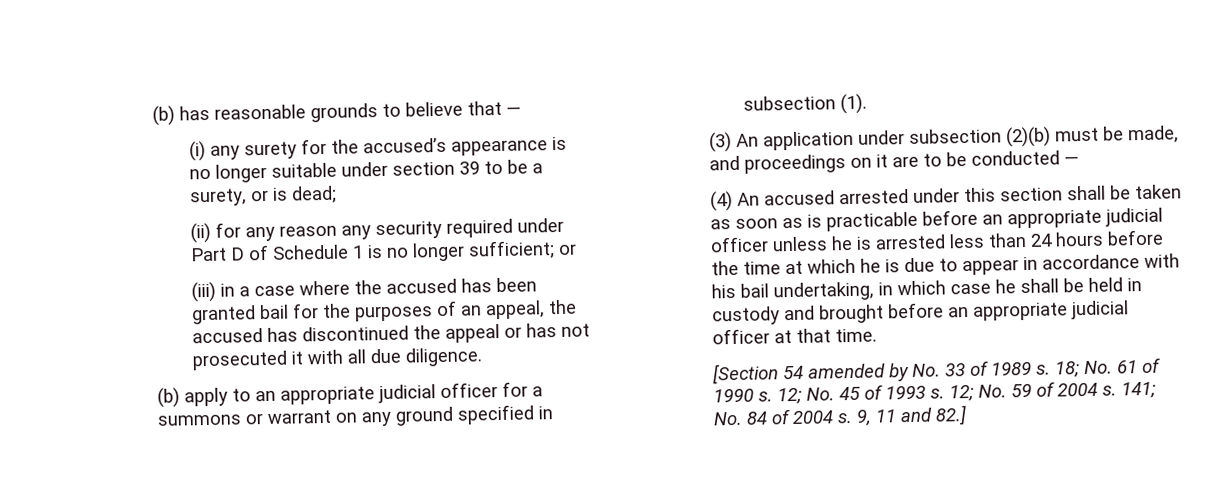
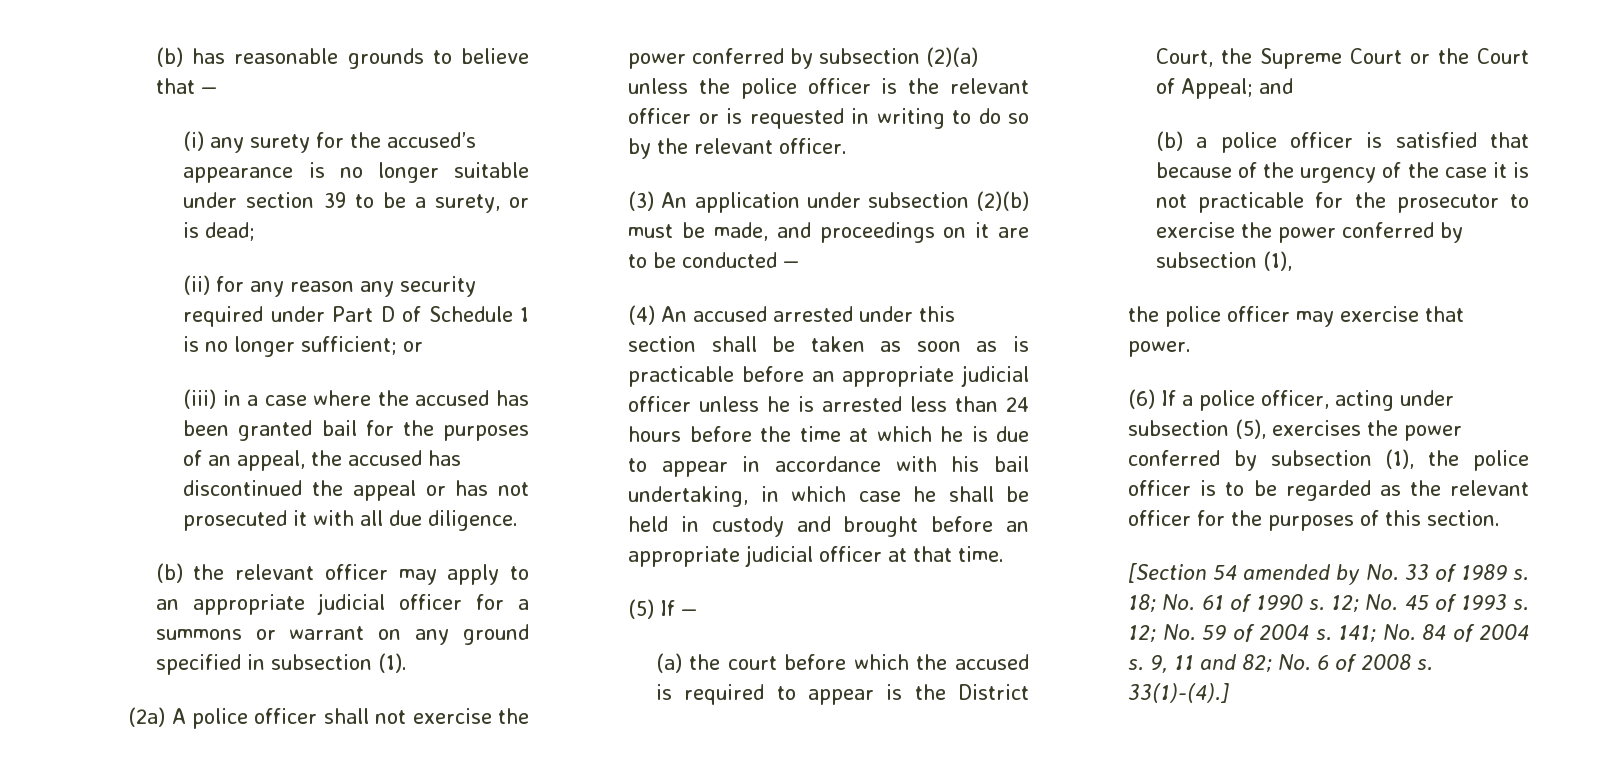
- (b) apply to an appropriate judicial officer for a summons or warrant on any ground specified in subsection (1).
+ (b) the relevant officer may apply to an appropriate judicial officer for a summons or warrant on any ground specified in subsection (1).
+ (2a) A police officer shall not exercise the power conferred by subsection (2)(a) unless the police officer is the relevant officer or is requested in writing to do so by the relevant officer.
+ (5) If —
+ (a) the court before which the accused is required to appear is the District Court, the Supreme Court or the Court of Appeal; and
+ (b) a police officer is satisfied that because of the urgency of the case it is not practicable for the prosecutor to exercise the power conferred by subsection (1),
+ the police officer may exercise that power.
+ (6) If a police officer, acting under subsection (5), exercises the power conferred by subsection (1), the police officer is to be regarded as the relevant officer for the purposes of this section.
- 9, 11 and 82.]
+ 9, 11 and 82; No. 6 of 2008 s. 33(1)-(4).]

